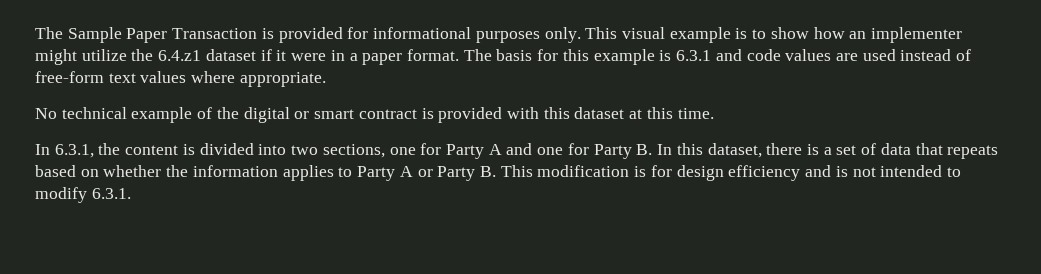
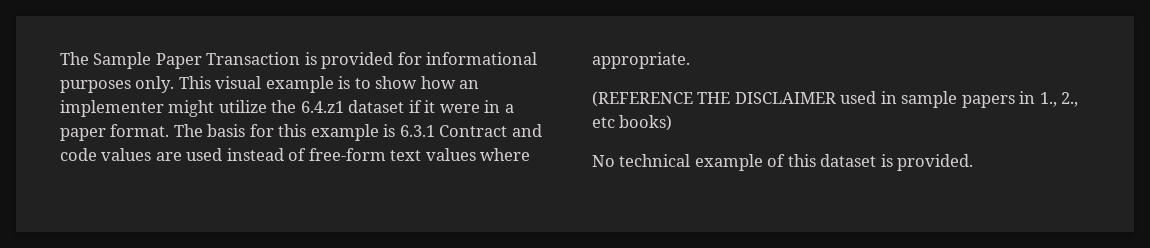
- The basis for this example is 6.3.1 and code values are used instead of free-form text values where appropriate.
+ The basis for this example is 6.3.1 Contract and code values are used instead of free-form text values where appropriate.
- No technical example of the digital or smart contract is provided with this dataset at this time.
- In 6.3.1, the content is divided into two sections, one for Party A and one for Party B. In this dataset, there is a set of data that repeats based on whether the information applies to Party A or Party B. This modification is for design efficiency and is not intended to modify 6.3.1.
+ (REFERENCE THE DISCLAIMER used in sample papers in 1., 2., etc books)
+ No technical example of this dataset is provided.

